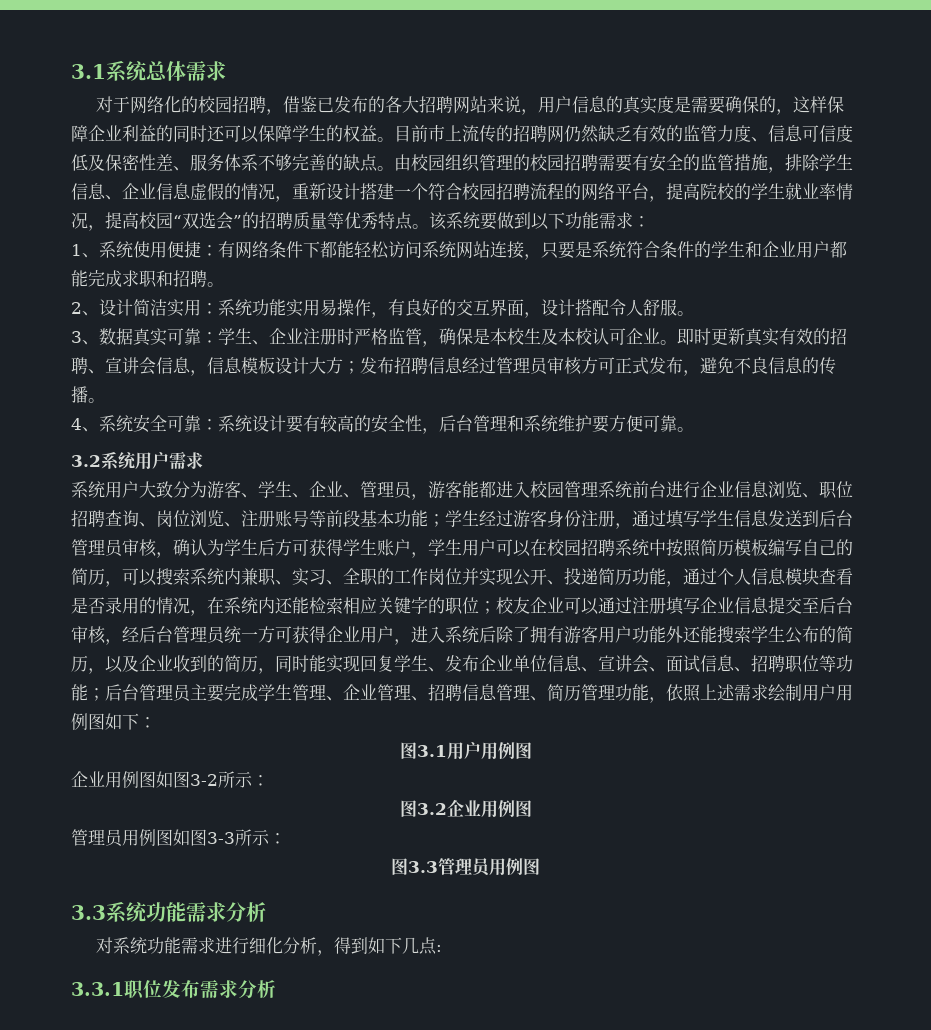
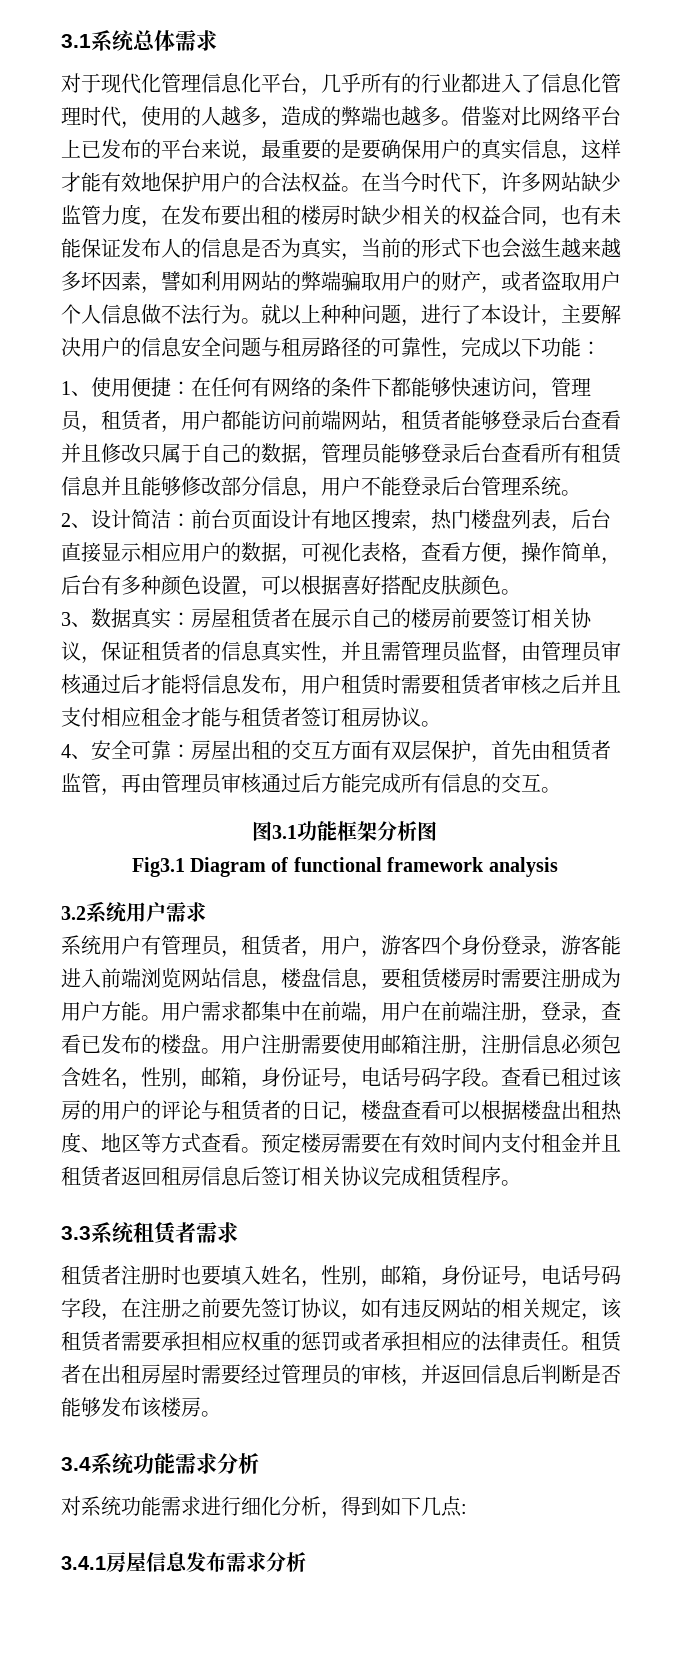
- 对于网络化的校园招聘，借鉴已发布的各大招聘网站来说，用户信息的真实度是需要确保的，这样保障企业利益的同时还可以保障学生的权益。目前市上流传的招聘网仍然缺乏有效的监管力度、信息可信度低及保密性差、服务体系不够完善的缺点。由校园组织管理的校园招聘需要有安全的监管措施，排除学生信息、企业信息虚假的情况，重新设计搭建一个符合校园招聘流程的网络平台，提高院校的学生就业率情况，提高校园“双选会”的招聘质量等优秀特点。该系统要做到以下功能需求：
+ 对于现代化管理信息化平台，几乎所有的行业都进入了信息化管理时代，使用的人越多，造成的弊端也越多。借鉴对比网络平台上已发布的平台来说，最重要的是要确保用户的真实信息，这样才能有效地保护用户的合法权益。在当今时代下，许多网站缺少监管力度，在发布要出租的楼房时缺少相关的权益合同，也有未能保证发布人的信息是否为真实，当前的形式下也会滋生越来越多坏因素，譬如利用网站的弊端骗取用户的财产，或者盗取用户个人信息做不法行为。就以上种种问题，进行了本设计，主要解决用户的信息安全问题与租房路径的可靠性，完成以下功能：
- 1、系统使用便捷：有网络条件下都能轻松访问系统网站连接，只要是系统符合条件的学生和企业用户都能完成求职和招聘。
- 2、设计简洁实用：系统功能实用易操作，有良好的交互界面，设计搭配令人舒服。
- 3、数据真实可靠：学生、企业注册时严格监管，确保是本校生及本校认可企业。即时更新真实有效的招聘、宣讲会信息，信息模板设计大方；发布招聘信息经过管理员审核方可正式发布，避免不良信息的传播。
+ 1、使用便捷：在任何有网络的条件下都能够快速访问，管理员，租赁者，用户都能访问前端网站，租赁者能够登录后台查看并且修改只属于自己的数据，管理员能够登录后台查看所有租赁信息并且能够修改部分信息，用户不能登录后台管理系统。
+ 2、设计简洁：前台页面设计有地区搜索，热门楼盘列表，后台直接显示相应用户的数据，可视化表格，查看方便，操作简单，后台有多种颜色设置，可以根据喜好搭配皮肤颜色。
+ 3、数据真实：房屋租赁者在展示自己的楼房前要签订相关协议，保证租赁者的信息真实性，并且需管理员监督，由管理员审核通过后才能将信息发布，用户租赁时需要租赁者审核之后并且支付相应租金才能与租赁者签订租房协议。
- 4、系统安全可靠：系统设计要有较高的安全性，后台管理和系统维护要方便可靠。
+ 4、安全可靠：房屋出租的交互方面有双层保护，首先由租赁者监管，再由管理员审核通过后方能完成所有信息的交互。
+ 图3.1功能框架分析图
+ Fig3.1 Diagram of functional framework analysis
- 系统用户大致分为游客、学生、企业、管理员，游客能都进入校园管理系统前台进行企业信息浏览、职位招聘查询、岗位浏览、注册账号等前段基本功能；学生经过游客身份注册，通过填写学生信息发送到后台管理员审核，确认为学生后方可获得学生账户，学生用户可以在校园招聘系统中按照简历模板编写自己的简历，可以搜索系统内兼职、实习、全职的工作岗位并实现公开、投递简历功能，通过个人信息模块查看是否录用的情况，在系统内还能检索相应关键字的职位；校友企业可以通过注册填写企业信息提交至后台审核，经后台管理员统一方可获得企业用户，进入系统后除了拥有游客用户功能外还能搜索学生公布的简历，以及企业收到的简历，同时能实现回复学生、发布企业单位信息、宣讲会、面试信息、招聘职位等功能；后台管理员主要完成学生管理、企业管理、招聘信息管理、简历管理功能，依照上述需求绘制用户用例图如下：
- 图3.1用户用例图
- 企业用例图如图3-2所示：
- 图3.2企业用例图
- 管理员用例图如图3-3所示：
- 图3.3管理员用例图
- 3.3系统功能需求分析
+ 系统用户有管理员，租赁者，用户，游客四个身份登录，游客能进入前端浏览网站信息，楼盘信息，要租赁楼房时需要注册成为用户方能。用户需求都集中在前端，用户在前端注册，登录，查看已发布的楼盘。用户注册需要使用邮箱注册，注册信息必须包含姓名，性别，邮箱，身份证号，电话号码字段。查看已租过该房的用户的评论与租赁者的日记，楼盘查看可以根据楼盘出租热度、地区等方式查看。预定楼房需要在有效时间内支付租金并且租赁者返回租房信息后签订相关协议完成租赁程序。
+ 3.3系统租赁者需求
+ 租赁者注册时也要填入姓名，性别，邮箱，身份证号，电话号码字段，在注册之前要先签订协议，如有违反网站的相关规定，该租赁者需要承担相应权重的惩罚或者承担相应的法律责任。租赁者在出租房屋时需要经过管理员的审核，并返回信息后判断是否能够发布该楼房。
+ 3.4系统功能需求分析
- 3.3.1职位发布需求分析
+ 3.4.1房屋信息发布需求分析

